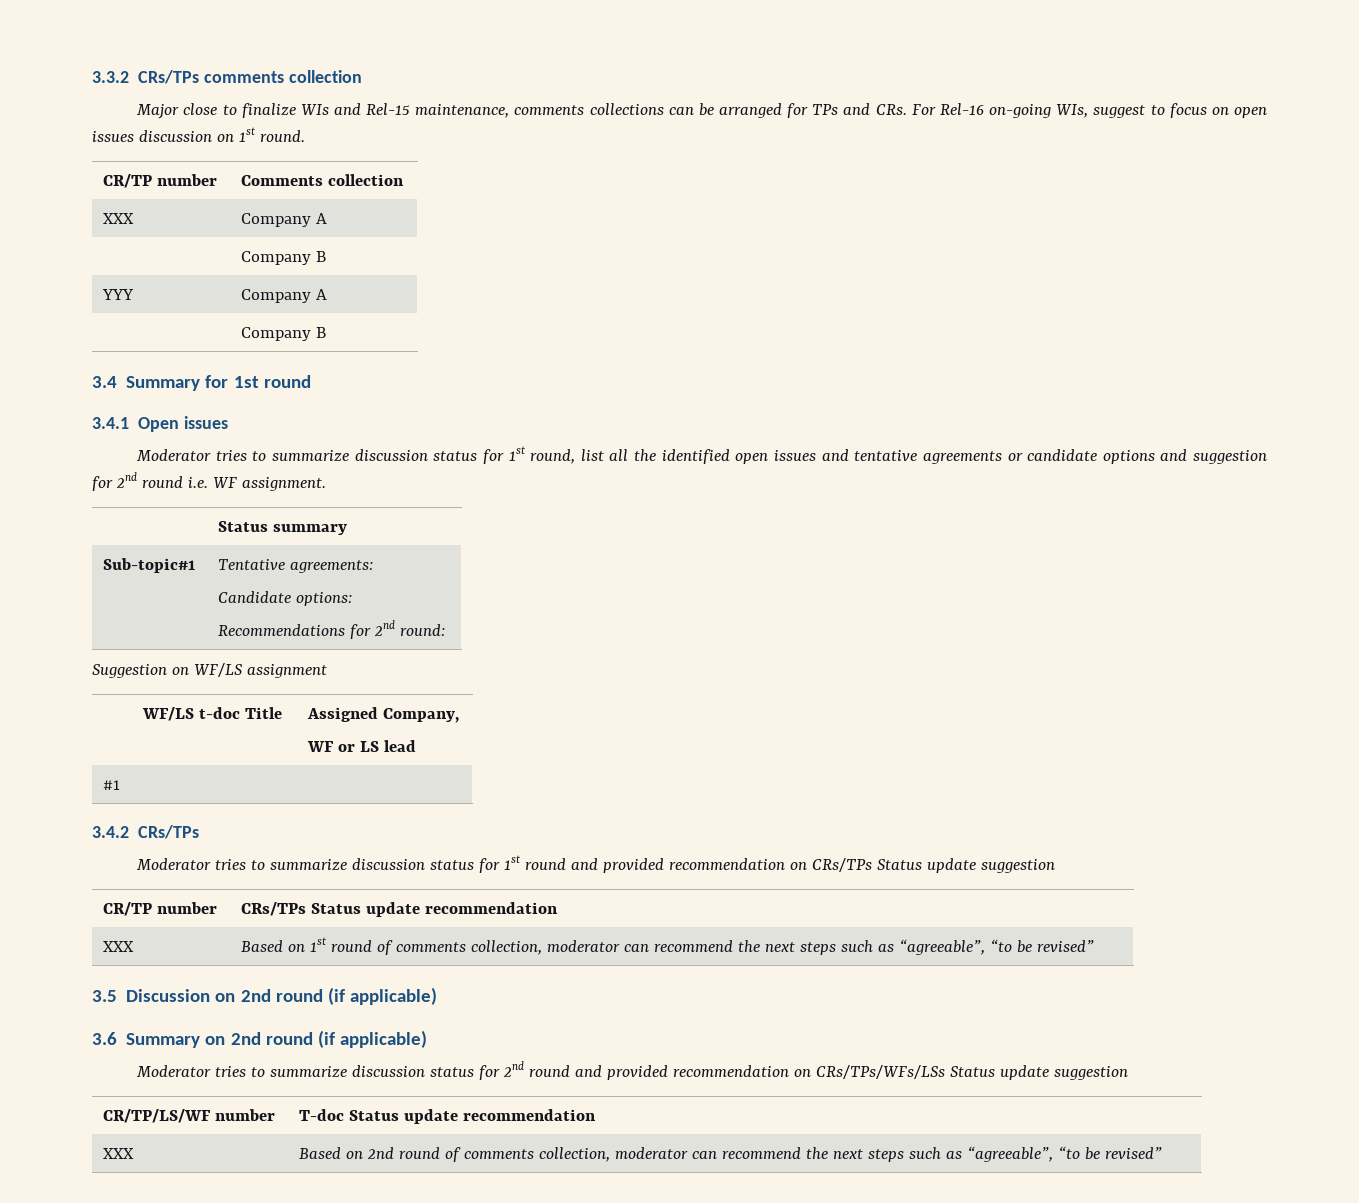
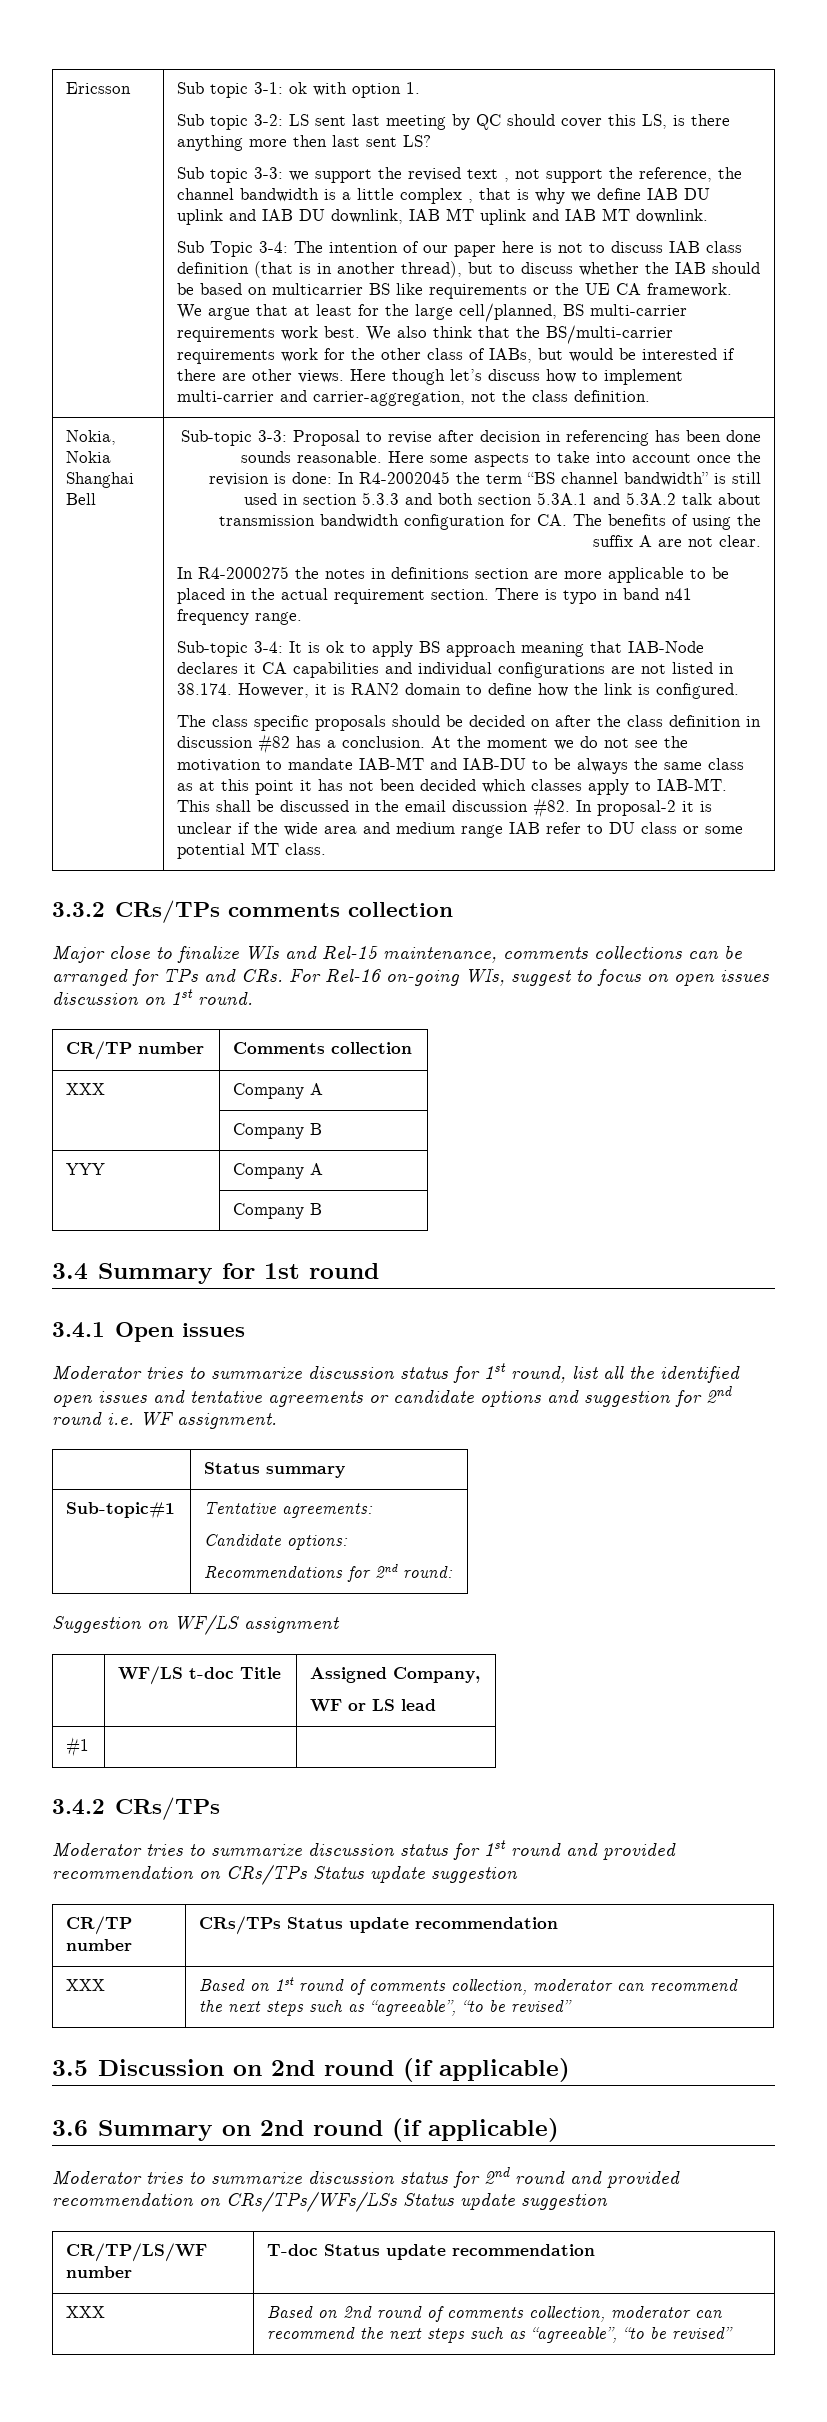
+ Ericsson | Sub topic 3-1: ok with option 1.
+ Sub topic 3-2: LS sent last meeting by QC should cover this LS, is there anything more then last sent LS?
+ Sub topic 3-3: we support the revised text , not support the reference, the channel bandwidth is a little complex , that is why we define IAB DU uplink and IAB DU downlink, IAB MT uplink and IAB MT downlink.
+ Sub Topic 3-4: The intention of our paper here is not to discuss IAB class definition (that is in another thread), but to discuss whether the IAB should be based on multicarrier BS like requirements or the UE CA framework. We argue that at least for the large cell/planned, BS multi-carrier requirements work best. We also think that the BS/multi-carrier requirements work for the other class of IABs, but would be interested if there are other views. Here though let’s discuss how to implement multi-carrier and carrier-aggregation, not the class definition.
+ Nokia, Nokia Shanghai Bell | Sub-topic 3-3: Proposal to revise after decision in referencing has been done sounds reasonable. Here some aspects to take into account once the revision is done: In R4-2002045 the term “BS channel bandwidth” is still used in section 5.3.3 and both section 5.3A.1 and 5.3A.2 talk about transmission bandwidth configuration for CA. The benefits of using the suffix A are not clear.
+ In R4-2000275 the notes in definitions section are more applicable to be placed in the actual requirement section. There is typo in band n41 frequency range.
+ Sub-topic 3-4: It is ok to apply BS approach meaning that IAB-Node declares it CA capabilities and individual configurations are not listed in 38.174. However, it is RAN2 domain to define how the link is configured.
+ The class specific proposals should be decided on after the class definition in discussion #82 has a conclusion. At the moment we do not see the motivation to mandate IAB-MT and IAB-DU to be always the same class as at this point it has not been decided which classes apply to IAB-MT. This shall be discussed in the email discussion #82. In proposal-2 it is unclear if the wide area and medium range IAB refer to DU class or some potential MT class.

